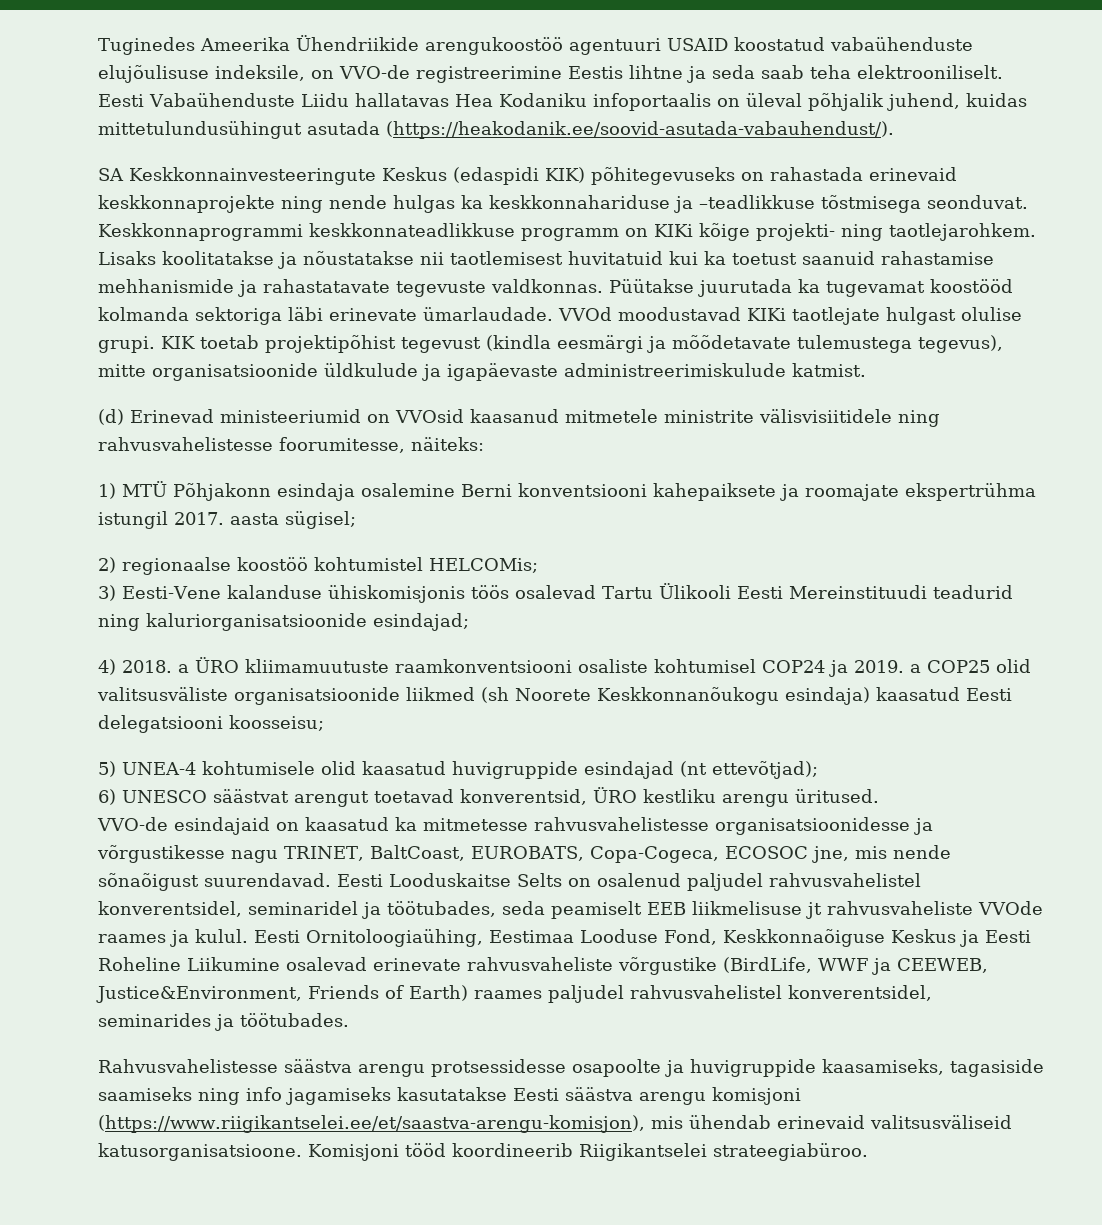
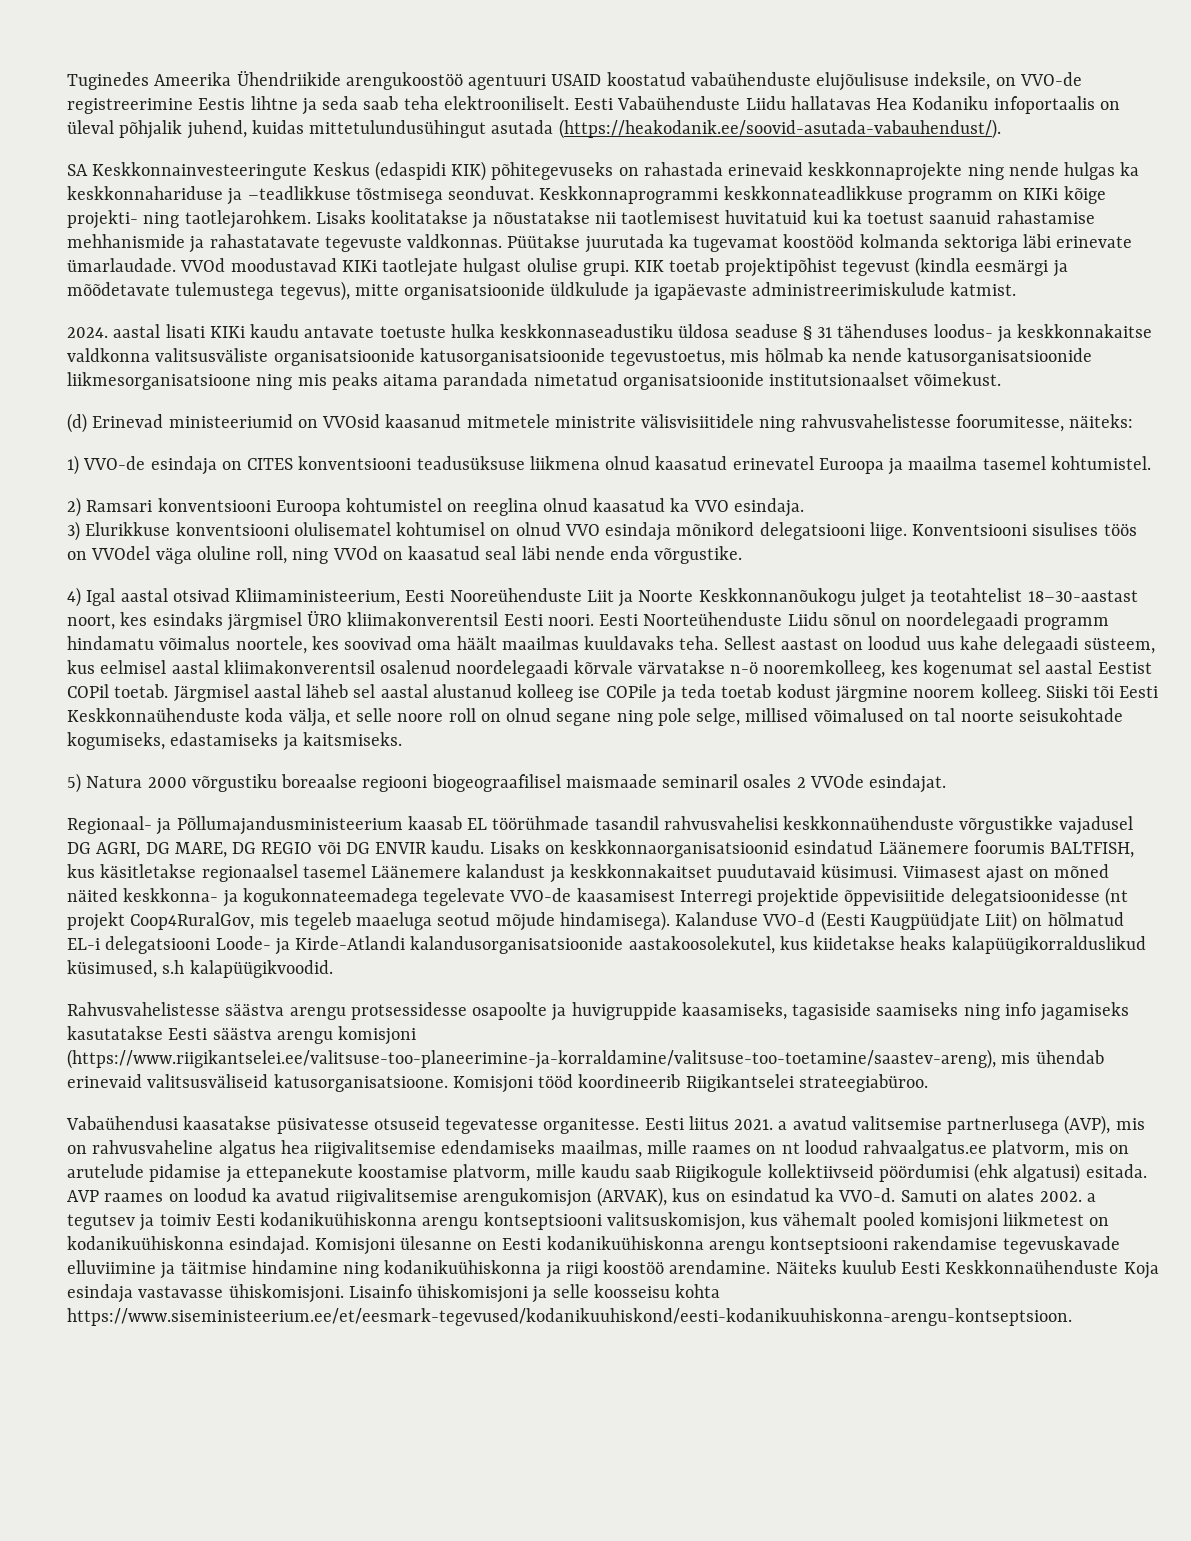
+ 2024. aastal lisati KIKi kaudu antavate toetuste hulka keskkonnaseadustiku üldosa seaduse § 31 tähenduses loodus- ja keskkonnakaitse valdkonna valitsusväliste organisatsioonide katusorganisatsioonide tegevustoetus, mis hõlmab ka nende katusorganisatsioonide liikmesorganisatsioone ning mis peaks aitama parandada nimetatud organisatsioonide institutsionaalset võimekust.
- 1) MTÜ Põhjakonn esindaja osalemine Berni konventsiooni kahepaiksete ja roomajate ekspertrühma istungil 2017. aasta sügisel;
- 2) regionaalse koostöö kohtumistel HELCOMis;
- 3) Eesti-Vene kalanduse ühiskomisjonis töös osalevad Tartu Ülikooli Eesti Mereinstituudi teadurid ning kaluriorganisatsioonide esindajad;
- 4) 2018. a ÜRO kliimamuutuste raamkonventsiooni osaliste kohtumisel COP24 ja 2019. a COP25 olid valitsusväliste organisatsioonide liikmed (sh Noorete Keskkonnanõukogu esindaja) kaasatud Eesti delegatsiooni koosseisu;
- 5) UNEA-4 kohtumisele olid kaasatud huvigruppide esindajad (nt ettevõtjad);
- 6) UNESCO säästvat arengut toetavad konverentsid, ÜRO kestliku arengu üritused.
- VVO-de esindajaid on kaasatud ka mitmetesse rahvusvahelistesse organisatsioonidesse ja võrgustikesse nagu TRINET, BaltCoast, EUROBATS, Copa-Cogeca, ECOSOC jne, mis nende sõnaõigust suurendavad. Eesti Looduskaitse Selts on osalenud paljudel rahvusvahelistel konverentsidel, seminaridel ja töötubades, seda peamiselt EEB liikmelisuse jt rahvusvaheliste VVOde raames ja kulul. Eesti Ornitoloogiaühing, Eestimaa Looduse Fond, Keskkonnaõiguse Keskus ja Eesti Roheline Liikumine osalevad erinevate rahvusvaheliste võrgustike (BirdLife, WWF ja CEEWEB, Justice&Environment, Friends of Earth) raames paljudel rahvusvahelistel konverentsidel, seminarides ja töötubades.
+ 1) VVO-de esindaja on CITES konventsiooni teadusüksuse liikmena olnud kaasatud erinevatel Euroopa ja maailma tasemel kohtumistel.
+ 2) Ramsari konventsiooni Euroopa kohtumistel on reeglina olnud kaasatud ka VVO esindaja.
+ 3) Elurikkuse konventsiooni olulisematel kohtumisel on olnud VVO esindaja mõnikord delegatsiooni liige. Konventsiooni sisulises töös on VVOdel väga oluline roll, ning VVOd on kaasatud seal läbi nende enda võrgustike.
+ 4) Igal aastal otsivad Kliimaministeerium, Eesti Nooreühenduste Liit ja Noorte Keskkonnanõukogu julget ja teotahtelist 18–30-aastast noort, kes esindaks järgmisel ÜRO kliimakonverentsil Eesti noori. Eesti Noorteühenduste Liidu sõnul on noordelegaadi programm hindamatu võimalus noortele, kes soovivad oma häält maailmas kuuldavaks teha. Sellest aastast on loodud uus kahe delegaadi süsteem, kus eelmisel aastal kliimakonverentsil osalenud noordelegaadi kõrvale värvatakse n-ö nooremkolleeg, kes kogenumat sel aastal Eestist COPil toetab. Järgmisel aastal läheb sel aastal alustanud kolleeg ise COPile ja teda toetab kodust järgmine noorem kolleeg. Siiski tõi Eesti Keskkonnaühenduste koda välja, et selle noore roll on olnud segane ning pole selge, millised võimalused on tal noorte seisukohtade kogumiseks, edastamiseks ja kaitsmiseks.
+ 5) Natura 2000 võrgustiku boreaalse regiooni biogeograafilisel maismaade seminaril osales 2 VVOde esindajat.
+ Regionaal- ja Põllumajandusministeerium kaasab EL töörühmade tasandil rahvusvahelisi keskkonnaühenduste võrgustikke vajadusel DG AGRI, DG MARE, DG REGIO või DG ENVIR kaudu. Lisaks on keskkonnaorganisatsioonid esindatud Läänemere foorumis BALTFISH, kus käsitletakse regionaalsel tasemel Läänemere kalandust ja keskkonnakaitset puudutavaid küsimusi. Viimasest ajast on mõned näited keskkonna- ja kogukonnateemadega tegelevate VVO-de kaasamisest Interregi projektide õppevisiitide delegatsioonidesse (nt projekt Coop4RuralGov, mis tegeleb maaeluga seotud mõjude hindamisega). Kalanduse VVO-d (Eesti Kaugpüüdjate Liit) on hõlmatud EL-i delegatsiooni Loode- ja Kirde-Atlandi kalandusorganisatsioonide aastakoosolekutel, kus kiidetakse heaks kalapüügikorralduslikud küsimused, s.h kalapüügikvoodid.
- Rahvusvahelistesse säästva arengu protsessidesse osapoolte ja huvigruppide kaasamiseks, tagasiside saamiseks ning info jagamiseks kasutatakse Eesti säästva arengu komisjoni (https://www.riigikantselei.ee/et/saastva-arengu-komisjon), mis ühendab erinevaid valitsusväliseid katusorganisatsioone.
+ Rahvusvahelistesse säästva arengu protsessidesse osapoolte ja huvigruppide kaasamiseks, tagasiside saamiseks ning info jagamiseks kasutatakse Eesti säästva arengu komisjoni (https://www.riigikantselei.ee/valitsuse-too-planeerimine-ja-korraldamine/valitsuse-too-toetamine/saastev-areng), mis ühendab erinevaid valitsusväliseid katusorganisatsioone.
+ Vabaühendusi kaasatakse püsivatesse otsuseid tegevatesse organitesse. Eesti liitus 2021. a avatud valitsemise partnerlusega (AVP), mis on rahvusvaheline algatus hea riigivalitsemise edendamiseks maailmas, mille raames on nt loodud rahvaalgatus.ee platvorm, mis on arutelude pidamise ja ettepanekute koostamise platvorm, mille kaudu saab Riigikogule kollektiivseid pöördumisi (ehk algatusi) esitada. AVP raames on loodud ka avatud riigivalitsemise arengukomisjon (ARVAK), kus on esindatud ka VVO-d. Samuti on alates 2002. a tegutsev ja toimiv Eesti kodanikuühiskonna arengu kontseptsiooni valitsuskomisjon, kus vähemalt pooled komisjoni liikmetest on kodanikuühiskonna esindajad. Komisjoni ülesanne on Eesti kodanikuühiskonna arengu kontseptsiooni rakendamise tegevuskavade elluviimine ja täitmise hindamine ning kodanikuühiskonna ja riigi koostöö arendamine. Näiteks kuulub Eesti Keskkonnaühenduste Koja esindaja vastavasse ühiskomisjoni. Lisainfo ühiskomisjoni ja selle koosseisu kohta https://www.siseministeerium.ee/et/eesmark-tegevused/kodanikuuhiskond/eesti-kodanikuuhiskonna-arengu-kontseptsioon.

